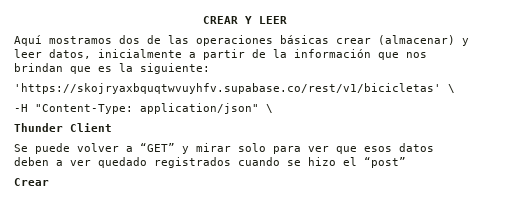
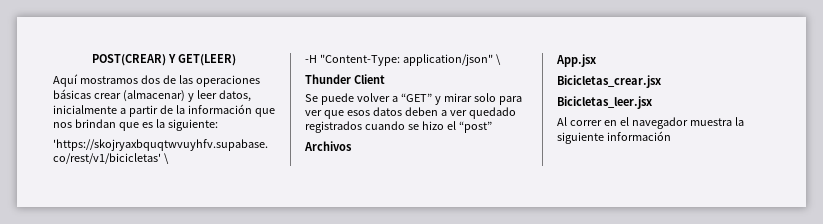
- CREAR Y LEER
+ POST(CREAR) Y GET(LEER)
- Crear
+ Archivos
+ App.jsx
+ Bicicletas_crear.jsx
+ Bicicletas_leer.jsx
+ Al correr en el navegador muestra la siguiente información

